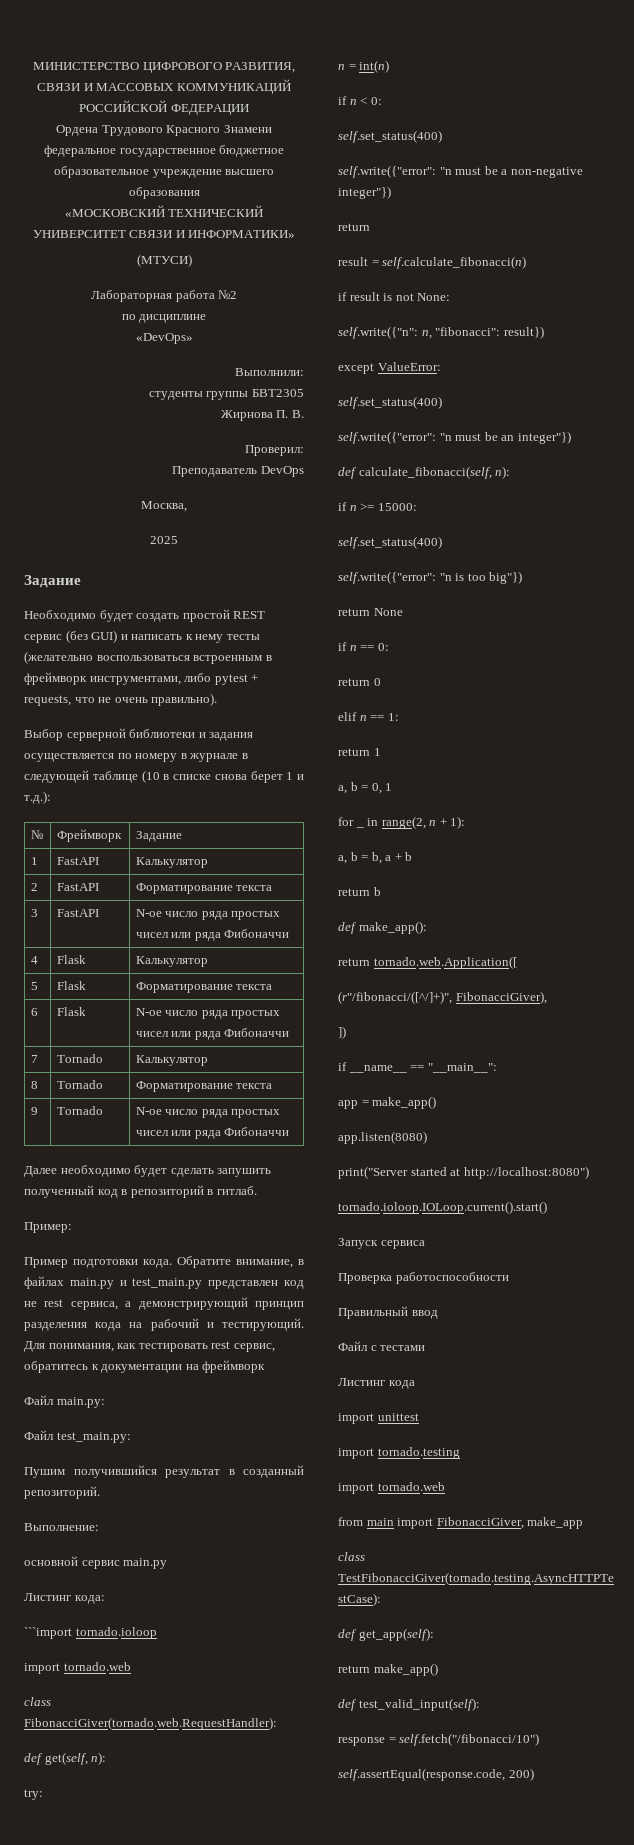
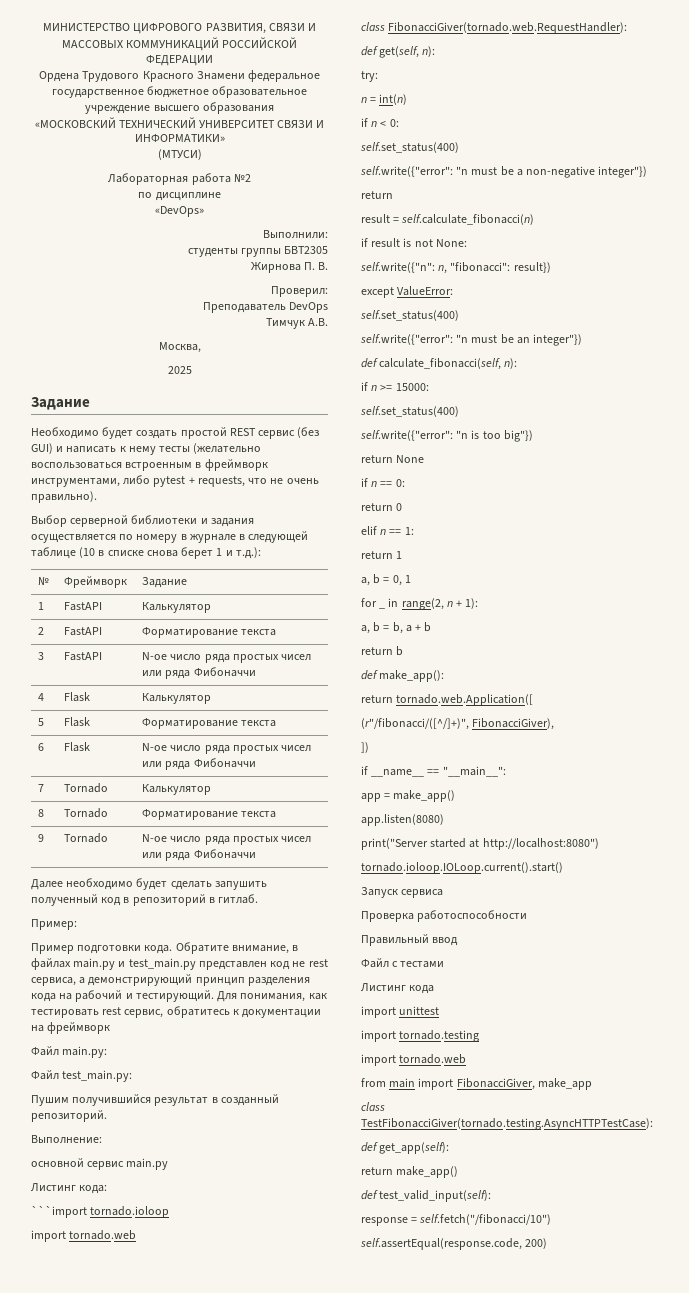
+ Тимчук А.В.

